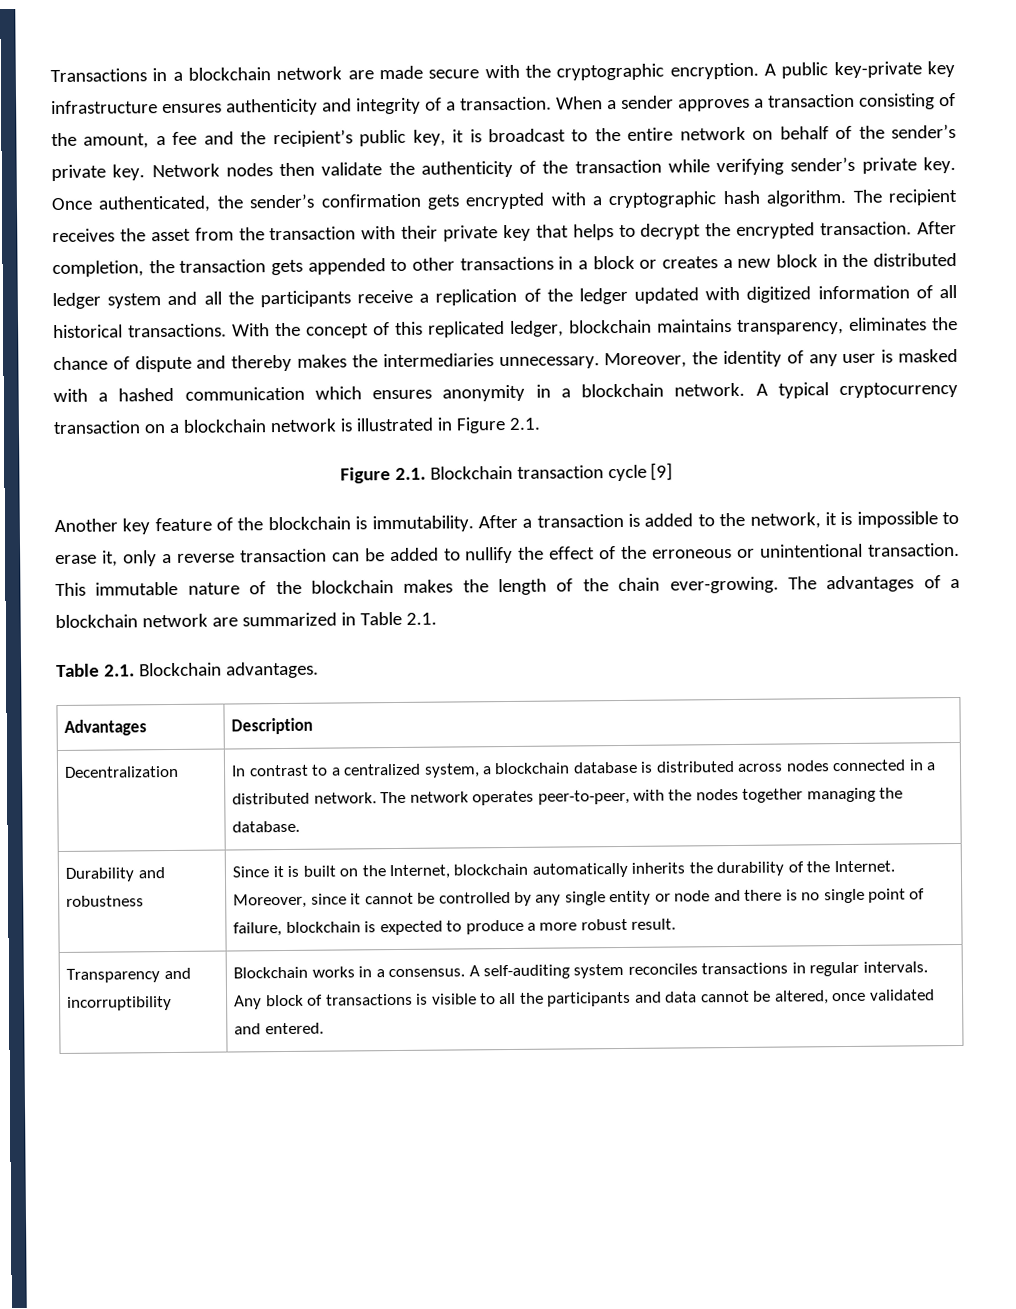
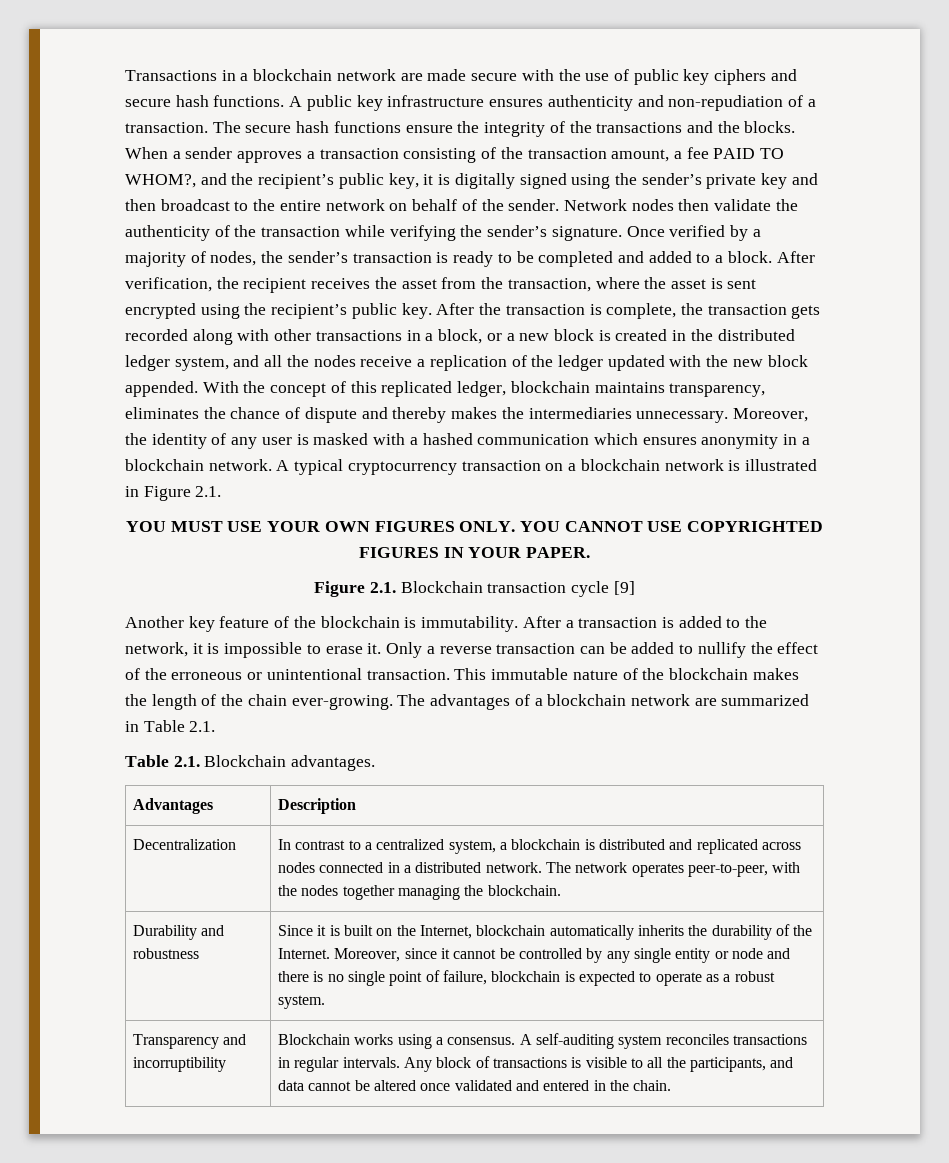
- Transactions in a blockchain network are made secure with the cryptographic encryption.
+ Transactions in a blockchain network are made secure with the use of public key ciphers and secure hash functions.
- A public key-private key infrastructure ensures authenticity and integrity of a transaction.
+ A public key infrastructure ensures authenticity and non-repudiation of a transaction.
+ The secure hash functions ensure the integrity of the transactions and the blocks.
- When a sender approves a transaction consisting of the amount, a fee and the recipient’s public key, it is broadcast to the entire network on behalf of the sender’s private key.
+ When a sender approves a transaction consisting of the transaction amount, a fee PAID TO WHOM?, and the recipient’s public key, it is digitally signed using the sender’s private key and then broadcast to the entire network on behalf of the sender.
- Network nodes then validate the authenticity of the transaction while verifying sender’s private key. Once authenticated, the sender’s confirmation gets encrypted with a cryptographic hash algorithm. The recipient receives the asset from the transaction with their private key that helps to decrypt the encrypted transaction. After completion, the transaction gets appended to other transactions in a block or creates a new block in the distributed ledger system and all the participants receive a replication of the ledger updated with digitized information of all historical transactions.
+ Network nodes then validate the authenticity of the transaction while verifying the sender’s signature. Once verified by a majority of nodes, the sender’s transaction is ready to be completed and added to a block. After verification, the recipient receives the asset from the transaction, where the asset is sent encrypted using the recipient’s public key. After the transaction is complete, the transaction gets recorded along with other transactions in a block, or a new block is created in the distributed ledger system, and all the nodes receive a replication of the ledger updated with the new block appended.
+ YOU MUST USE YOUR OWN FIGURES ONLY. YOU CANNOT USE COPYRIGHTED FIGURES IN YOUR PAPER.
- After a transaction is added to the network, it is impossible to erase it, only a reverse transaction can be added to nullify the effect of the erroneous or unintentional transaction.
+ After a transaction is added to the network, it is impossible to erase it. Only a reverse transaction can be added to nullify the effect of the erroneous or unintentional transaction.
- Decentralization | In contrast to a centralized system, a blockchain database is distributed across nodes connected in a distributed network. The network operates peer-to-peer, with the nodes together managing the database.
+ Decentralization | In contrast to a centralized system, a blockchain is distributed and replicated across nodes connected in a distributed network. The network operates peer-to-peer, with the nodes together managing the blockchain.
- Moreover, since it cannot be controlled by any single entity or node and there is no single point of failure, blockchain is expected to produce a more robust result.
+ Moreover, since it cannot be controlled by any single entity or node and there is no single point of failure, blockchain is expected to operate as a robust system.
- Transparency and incorruptibility | Blockchain works in a consensus. A self-auditing system reconciles transactions in regular intervals. Any block of transactions is visible to all the participants and data cannot be altered, once validated and entered.
+ Transparency and incorruptibility | Blockchain works using a consensus. A self-auditing system reconciles transactions in regular intervals. Any block of transactions is visible to all the participants, and data cannot be altered once validated and entered in the chain.

